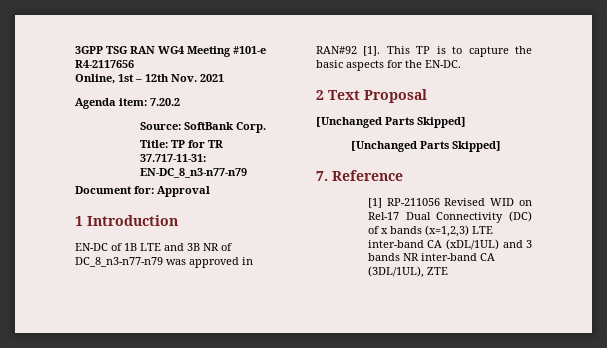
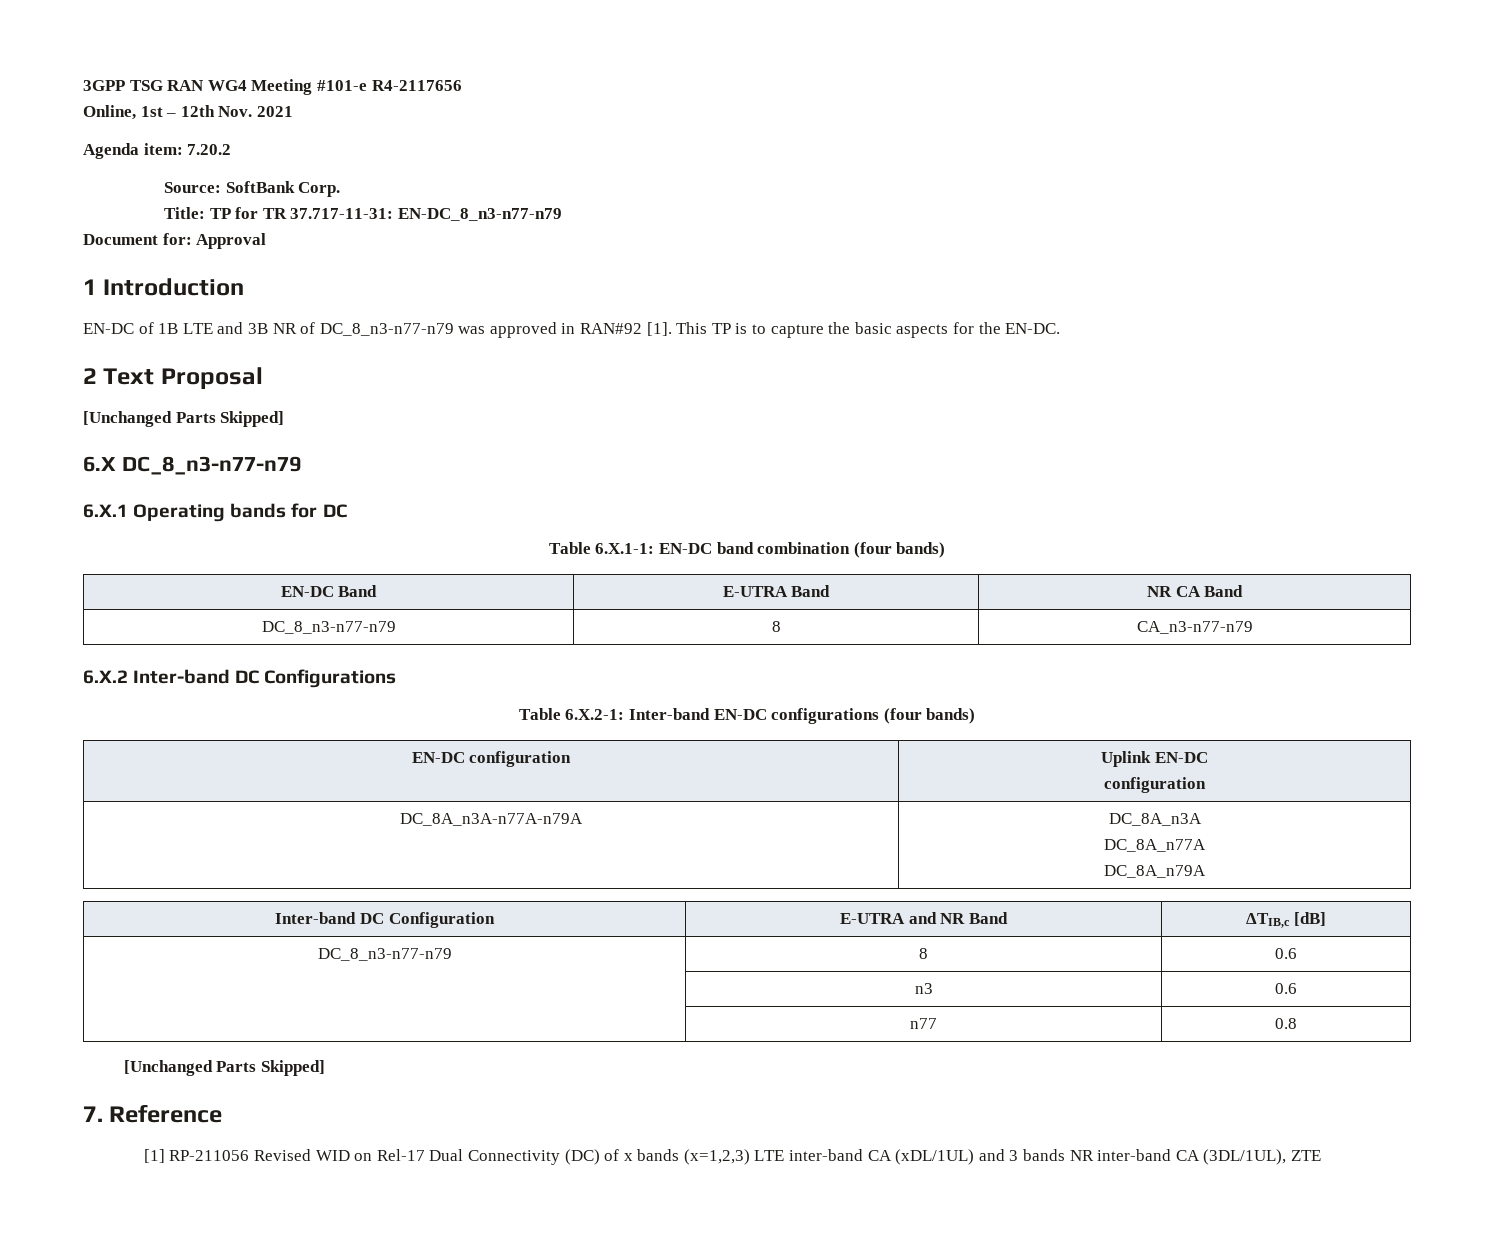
+ 6.X DC_8_n3-n77-n79
+ 6.X.1 Operating bands for DC
+ Table 6.X.1-1: EN-DC band combination (four bands)
+ EN-DC Band | E-UTRA Band | NR CA Band
+ DC_8_n3-n77-n79 | 8 | CA_n3-n77-n79
+ 6.X.2 Inter-band DC Configurations
+ Table 6.X.2-1: Inter-band EN-DC configurations (four bands)
+ EN-DC configuration | Uplink EN-DC
+ configuration
+ DC_8A_n3A-n77A-n79A | DC_8A_n3A
+ DC_8A_n77A
+ DC_8A_n79A
+ Inter-band DC Configuration | E-UTRA and NR Band | ΔTIB,c [dB]
+ DC_8_n3-n77-n79 | 8 | 0.6
+ | n3 | 0.6
+ | n77 | 0.8

